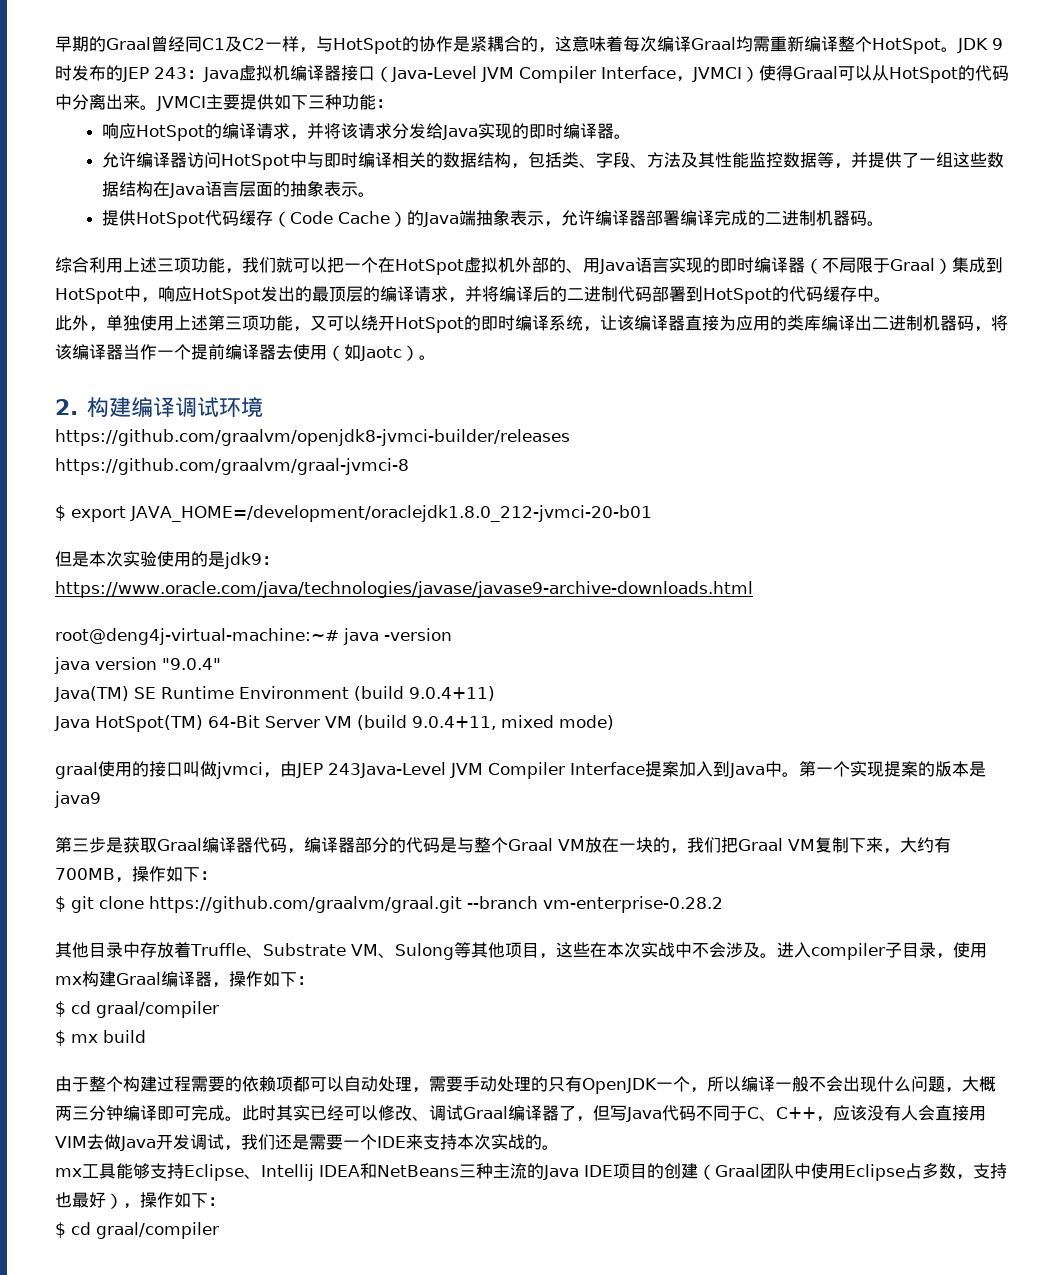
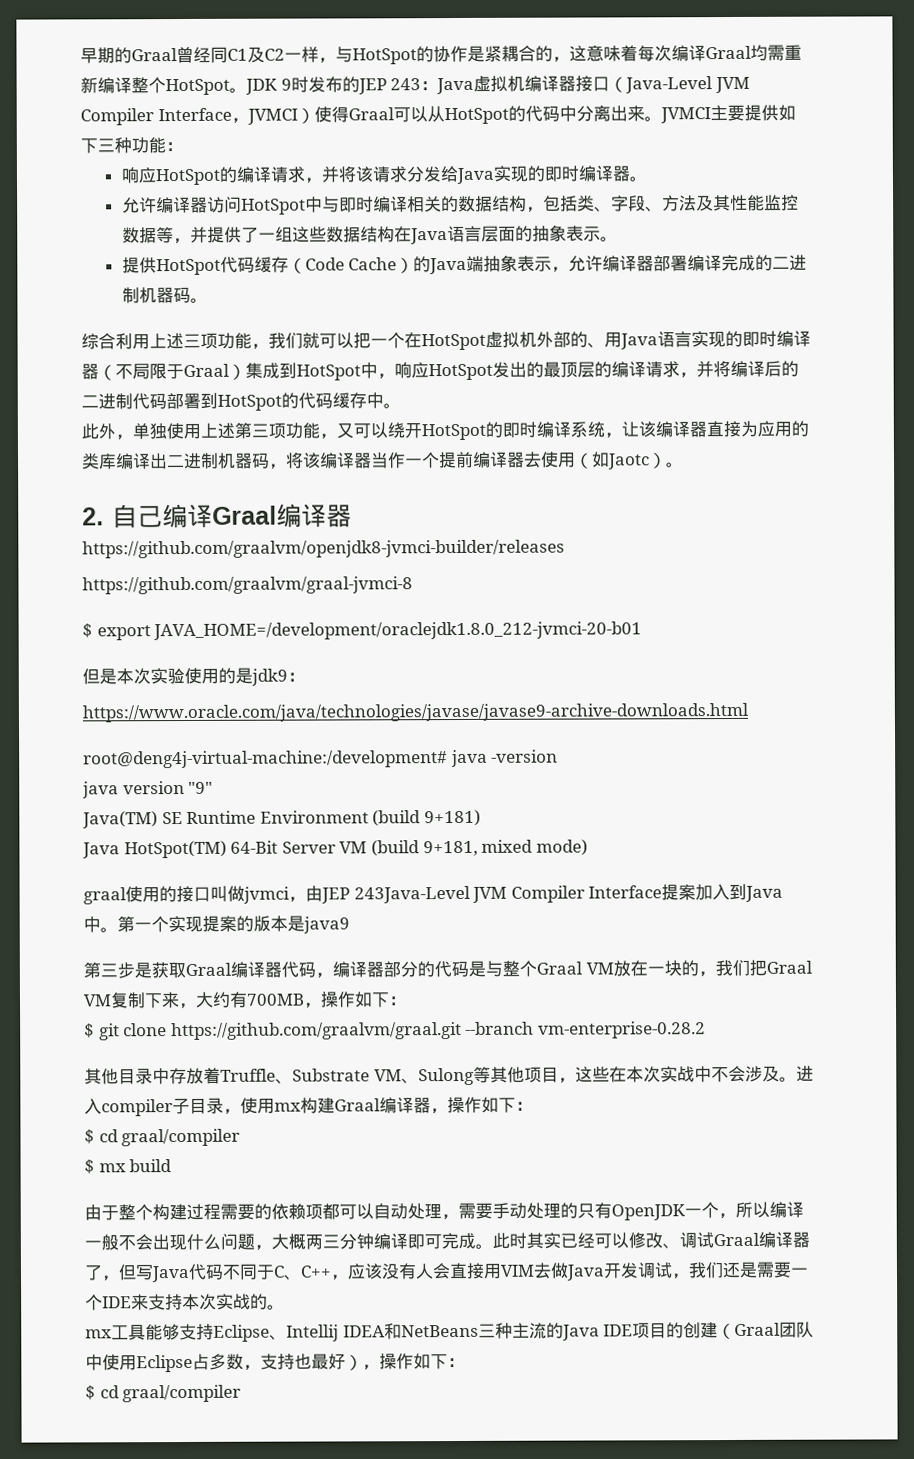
- 2.构建编译调试环境
+ 2.自己编译Graal编译器
- root@deng4j-virtual-machine:~# java -version
+ root@deng4j-virtual-machine:/development# java -version
- java version "9.0.4"
+ java version "9"
- Java(TM) SE Runtime Environment (build 9.0.4+11)
+ Java(TM) SE Runtime Environment (build 9+181)
- Java HotSpot(TM) 64-Bit Server VM (build 9.0.4+11, mixed mode)
+ Java HotSpot(TM) 64-Bit Server VM (build 9+181, mixed mode)

